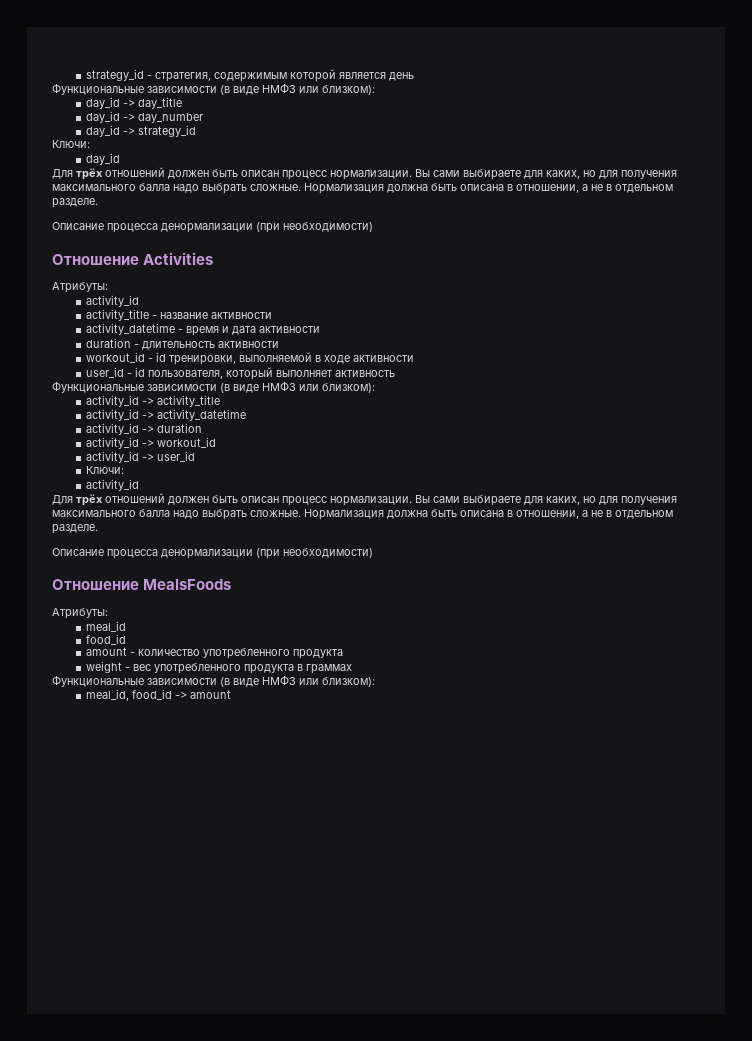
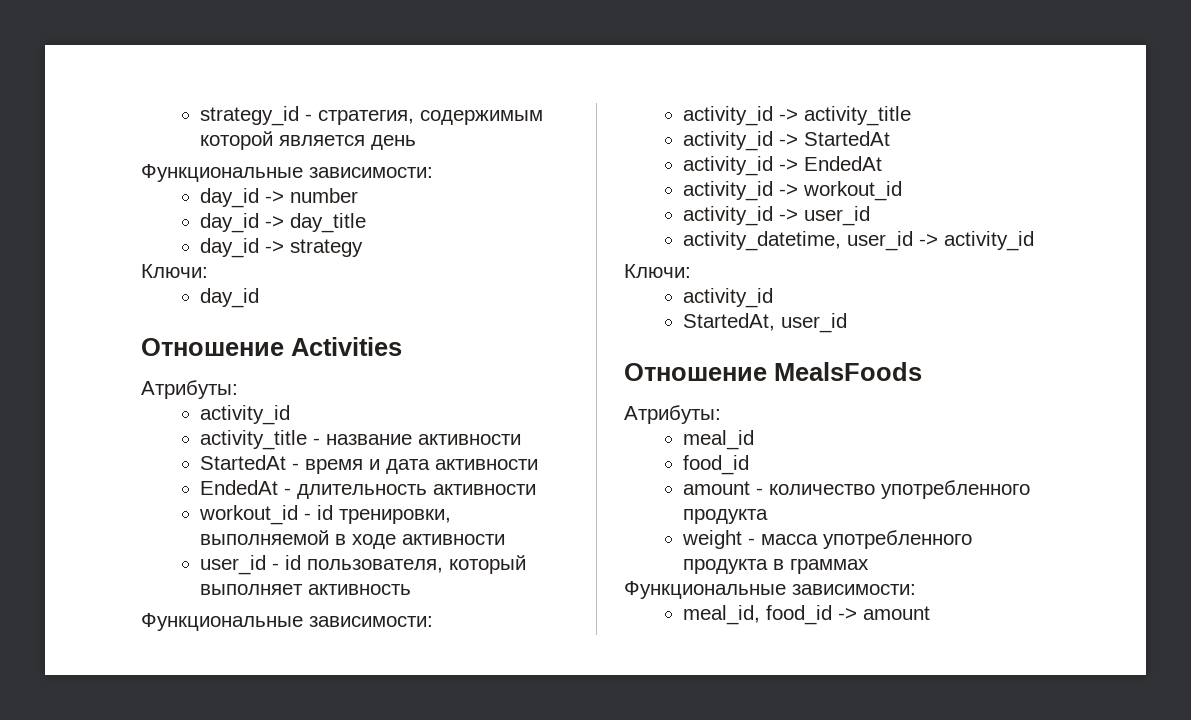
  strategy_id - стратегия, содержимым которой является день
- Функциональные зависимости (в виде НМФЗ или близком):
+ Функциональные зависимости:
+ day_id -> number
- day_id -> day_number
- day_id -> strategy_id
+ day_id -> strategy
  Ключи:
  day_id
- Для трёх отношений должен быть описан процесс нормализации. Вы сами выбираете для каких, но для получения максимального балла надо выбрать сложные. Нормализация должна быть описана в отношении, а не в отдельном разделе.
- Описание процесса денормализации (при необходимости)
- activity_datetime - время и дата активности
+ StartedAt - время и дата активности
- duration - длительность активности
+ EndedAt - длительность активности
  user_id - id пользователя, который выполняет активность
- Функциональные зависимости (в виде НМФЗ или близком):
+ Функциональные зависимости:
- activity_id -> activity_datetime
- activity_id -> duration
+ activity_id -> StartedAt
+ activity_id -> EndedAt
  activity_id -> user_id
+ activity_datetime, user_id -> activity_id
  Ключи:
  activity_id
- Для трёх отношений должен быть описан процесс нормализации. Вы сами выбираете для каких, но для получения максимального балла надо выбрать сложные. Нормализация должна быть описана в отношении, а не в отдельном разделе.
- Описание процесса денормализации (при необходимости)
+ StartedAt, user_id
- weight - вес употребленного продукта в граммах
- Функциональные зависимости (в виде НМФЗ или близком):
+ weight - масса употребленного продукта в граммах
+ Функциональные зависимости:

